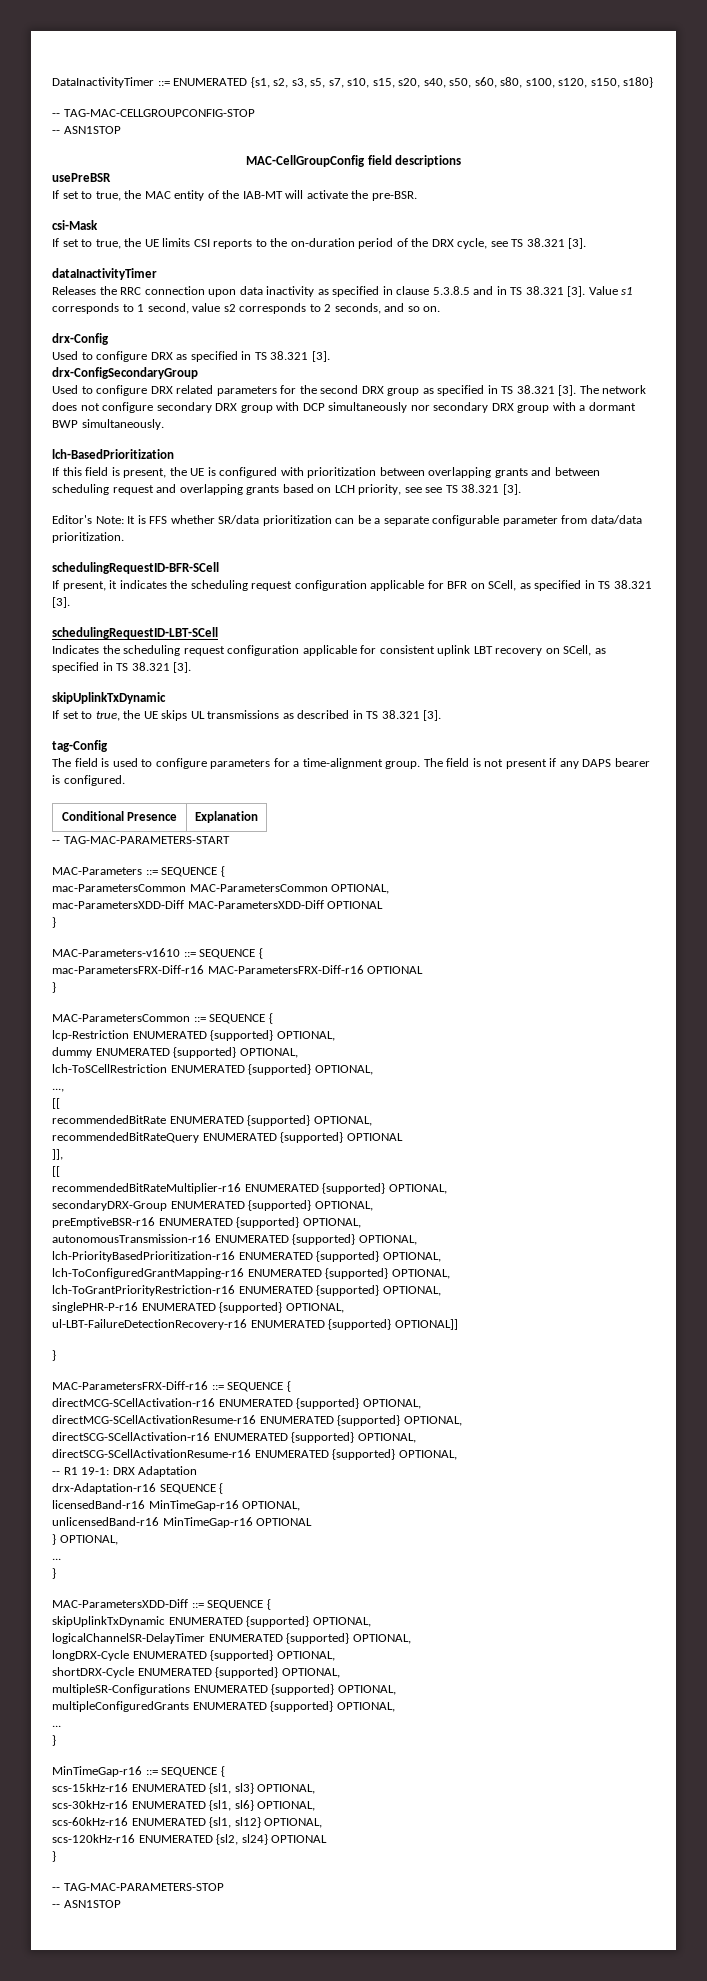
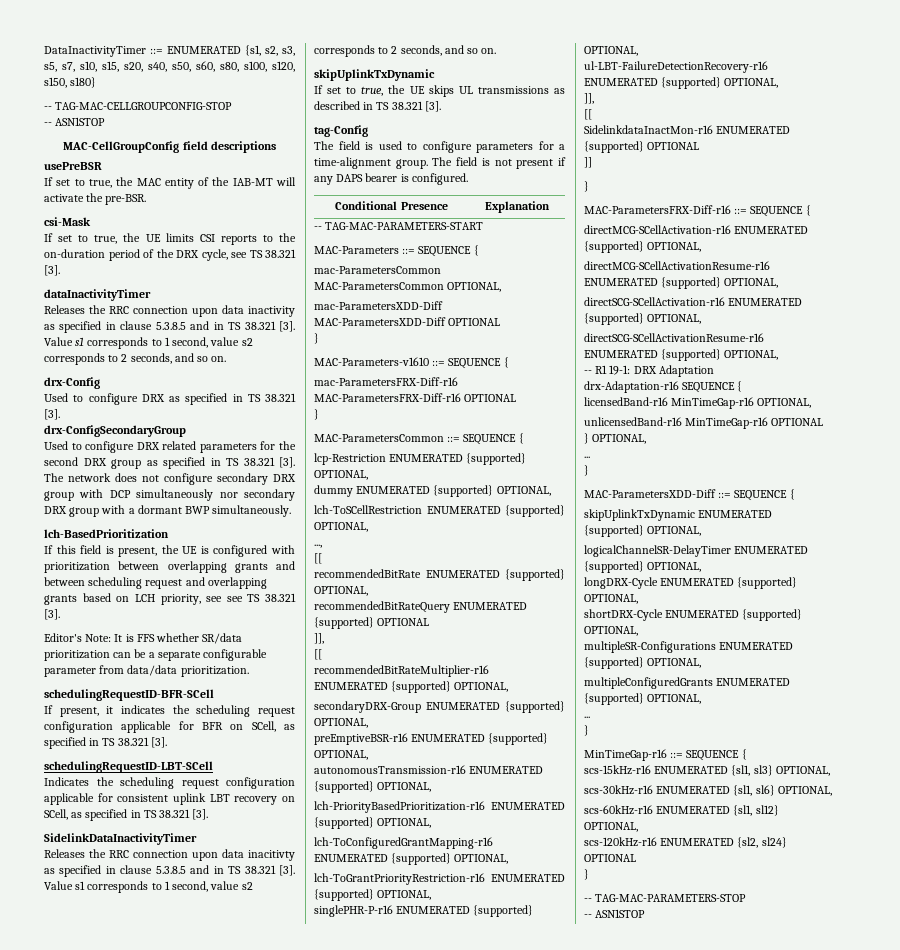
+ SidelinkDataInactivityTimer
+ Releases the RRC connection upon data inacitivty as specified in clause 5.3.8.5 and in TS 38.321 [3]. Value s1 corresponds to 1 second, value s2 corresponds to 2 seconds, and so on.
- ul-LBT-FailureDetectionRecovery-r16 ENUMERATED {supported} OPTIONAL]]
+ ul-LBT-FailureDetectionRecovery-r16 ENUMERATED {supported} OPTIONAL,
+ ]],
+ [[
+ SidelinkdataInactMon-r16 ENUMERATED {supported} OPTIONAL
+ ]]

